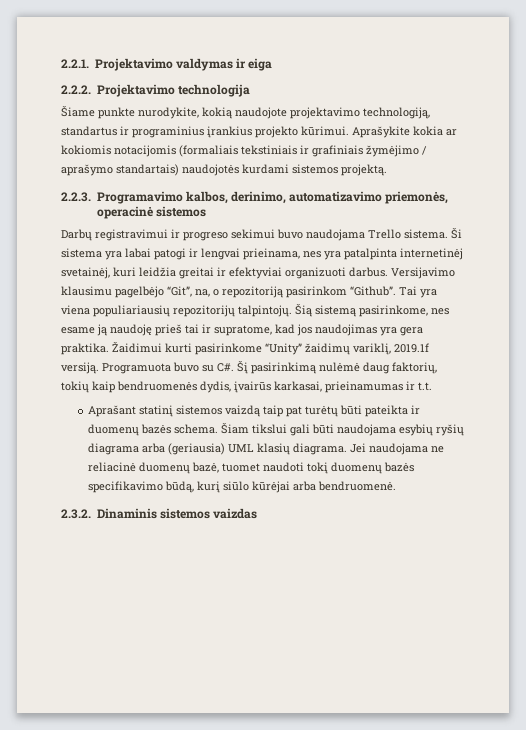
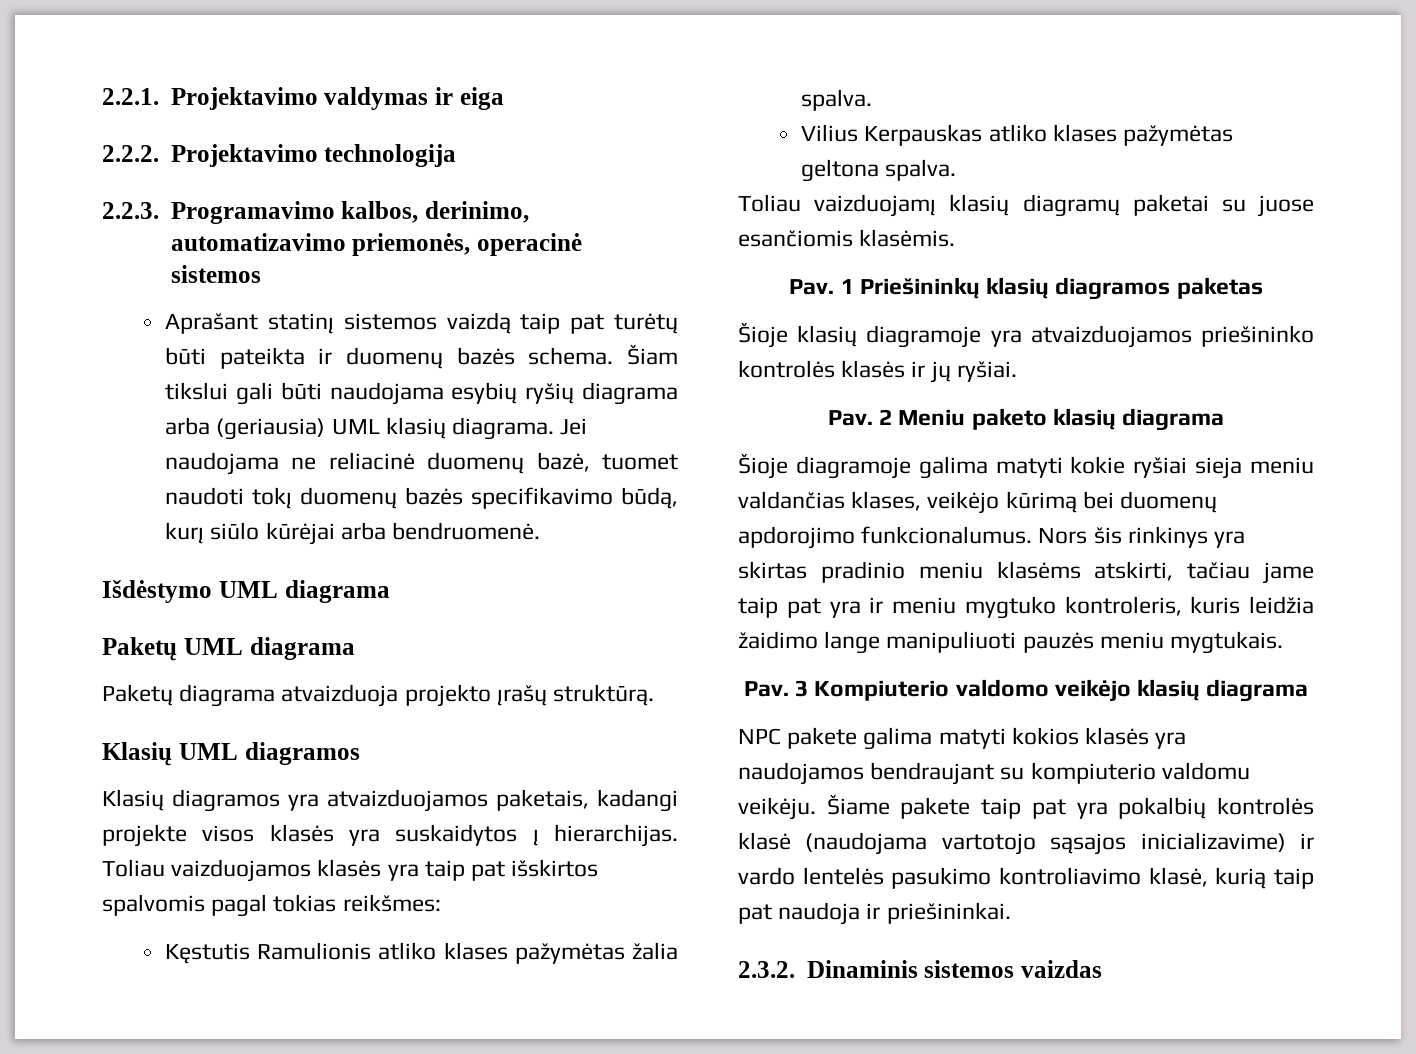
- Šiame punkte nurodykite, kokią naudojote projektavimo technologiją, standartus ir programinius įrankius projekto kūrimui. Aprašykite kokia ar kokiomis notacijomis (formaliais tekstiniais ir grafiniais žymėjimo / aprašymo standartais) naudojotės kurdami sistemos projektą.
- Darbų registravimui ir progreso sekimui buvo naudojama Trello sistema. Ši sistema yra labai patogi ir lengvai prieinama, nes yra patalpinta internetinėj svetainėj, kuri leidžia greitai ir efektyviai organizuoti darbus. Versijavimo klausimu pagelbėjo “Git”, na, o repozitoriją pasirinkom “Github”. Tai yra viena populiariausių repozitorijų talpintojų. Šią sistemą pasirinkome, nes esame ją naudoję prieš tai ir supratome, kad jos naudojimas yra gera praktika. Žaidimui kurti pasirinkome “Unity” žaidimų variklį, 2019.1f versiją. Programuota buvo su C#. Šį pasirinkimą nulėmė daug faktorių, tokių kaip bendruomenės dydis, įvairūs karkasai, prieinamumas ir t.t.
+ Išdėstymo UML diagrama
+ Paketų UML diagrama
+ Paketų diagrama atvaizduoja projekto įrašų struktūrą.
+ Klasių UML diagramos
+ Klasių diagramos yra atvaizduojamos paketais, kadangi projekte visos klasės yra suskaidytos į hierarchijas. Toliau vaizduojamos klasės yra taip pat išskirtos spalvomis pagal tokias reikšmes:
+ Kęstutis Ramulionis atliko klases pažymėtas žalia spalva.
+ Vilius Kerpauskas atliko klases pažymėtas geltona spalva.
+ Toliau vaizduojamį klasių diagramų paketai su juose esančiomis klasėmis.
+ Pav. 1 Priešininkų klasių diagramos paketas
+ Šioje klasių diagramoje yra atvaizduojamos priešininko kontrolės klasės ir jų ryšiai.
+ Pav. 2 Meniu paketo klasių diagrama
+ Šioje diagramoje galima matyti kokie ryšiai sieja meniu valdančias klases, veikėjo kūrimą bei duomenų apdorojimo funkcionalumus. Nors šis rinkinys yra skirtas pradinio meniu klasėms atskirti, tačiau jame taip pat yra ir meniu mygtuko kontroleris, kuris leidžia žaidimo lange manipuliuoti pauzės meniu mygtukais.
+ Pav. 3 Kompiuterio valdomo veikėjo klasių diagrama
+ NPC pakete galima matyti kokios klasės yra naudojamos bendraujant su kompiuterio valdomu veikėju. Šiame pakete taip pat yra pokalbių kontrolės klasė (naudojama vartotojo sąsajos inicializavime) ir vardo lentelės pasukimo kontroliavimo klasė, kurią taip pat naudoja ir priešininkai.

